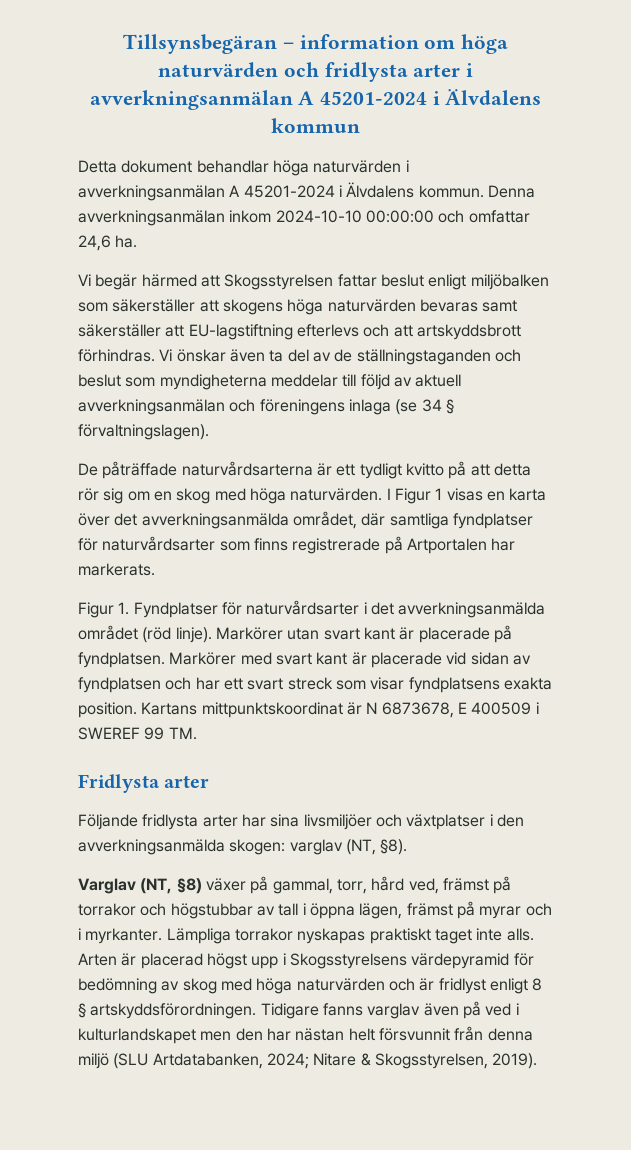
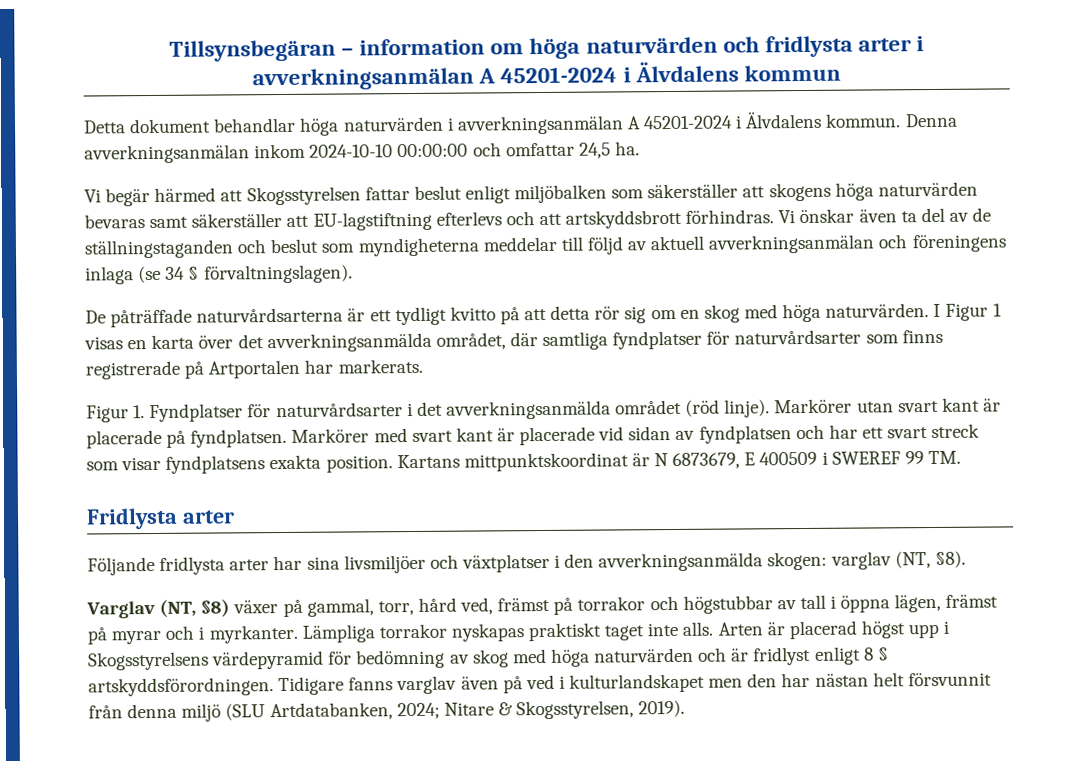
- Denna avverkningsanmälan inkom 2024-10-10 00:00:00 och omfattar 24,6 ha.
+ Denna avverkningsanmälan inkom 2024-10-10 00:00:00 och omfattar 24,5 ha.
- Kartans mittpunktskoordinat är N 6873678, E 400509 i SWEREF 99 TM.
+ Kartans mittpunktskoordinat är N 6873679, E 400509 i SWEREF 99 TM.

